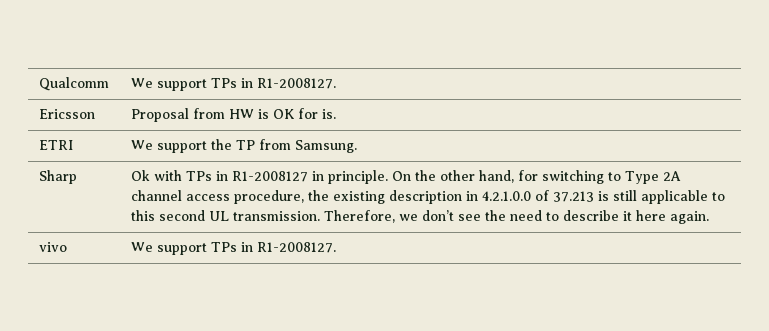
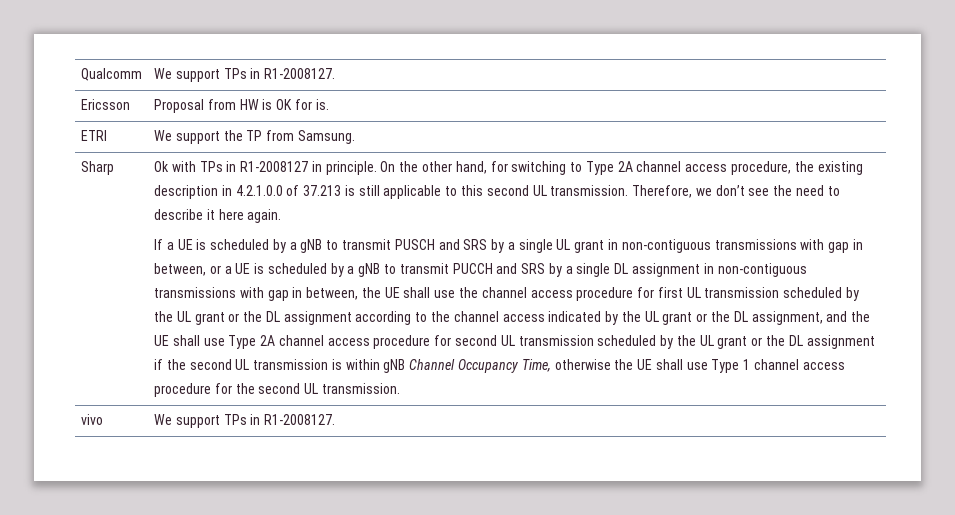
+ If a UE is scheduled by a gNB to transmit PUSCH and SRS by a single UL grant in non-contiguous transmissions with gap in between, or a UE is scheduled by a gNB to transmit PUCCH and SRS by a single DL assignment in non-contiguous transmissions with gap in between, the UE shall use the channel access procedure for first UL transmission scheduled by the UL grant or the DL assignment according to the channel access indicated by the UL grant or the DL assignment, and the UE shall use Type 2A channel access procedure for second UL transmission scheduled by the UL grant or the DL assignment if the second UL transmission is within gNB Channel Occupancy Time, otherwise the UE shall use Type 1 channel access procedure for the second UL transmission.

